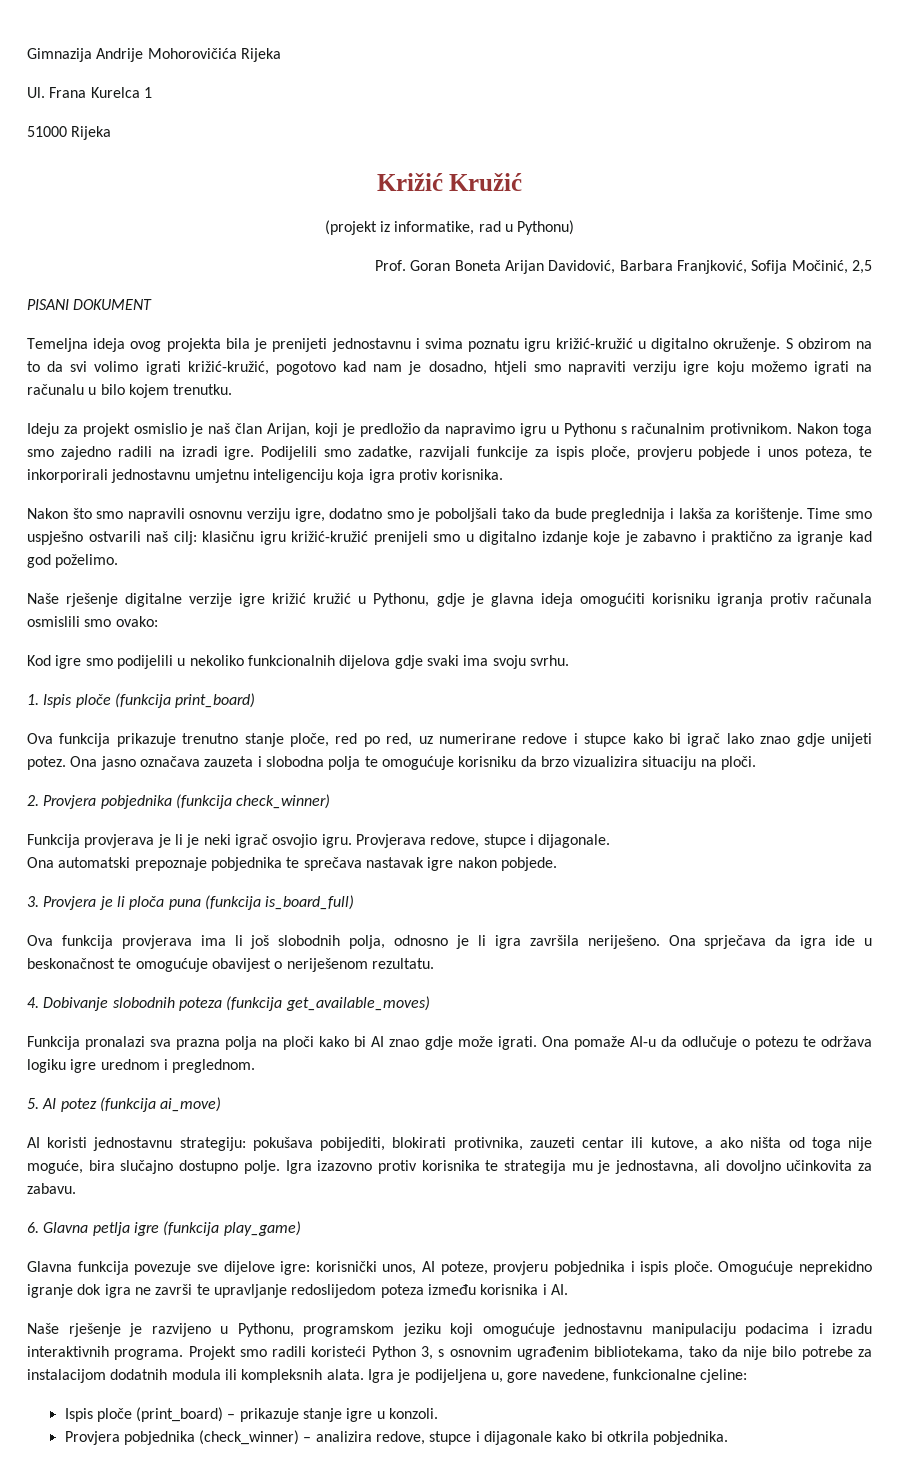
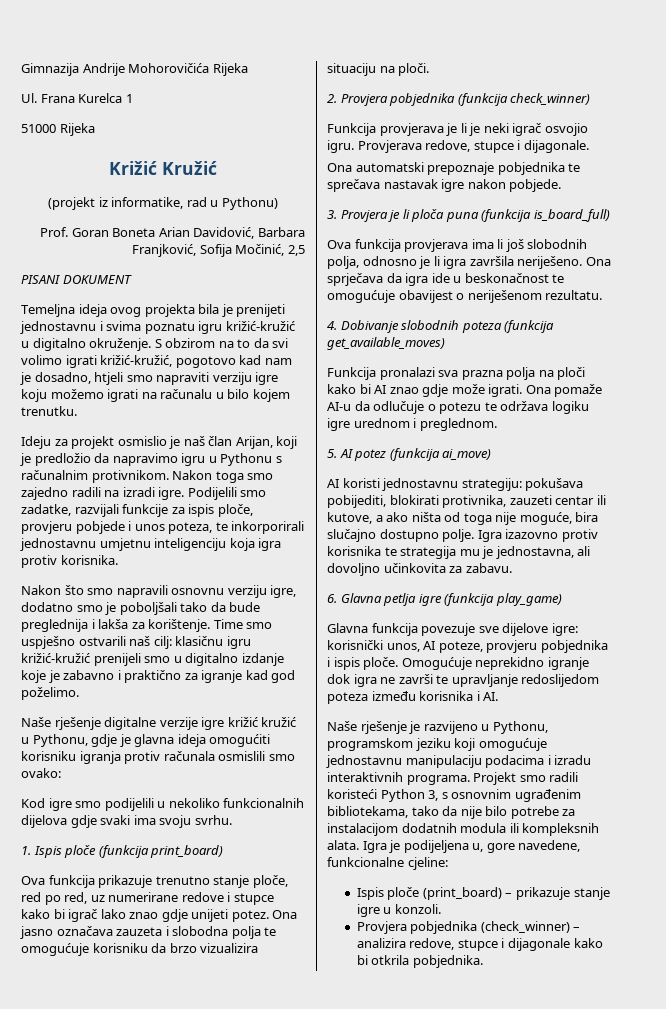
- Prof. Goran Boneta Arijan Davidović, Barbara Franjković, Sofija Močinić, 2,5
+ Prof. Goran Boneta Arian Davidović, Barbara Franjković, Sofija Močinić, 2,5

